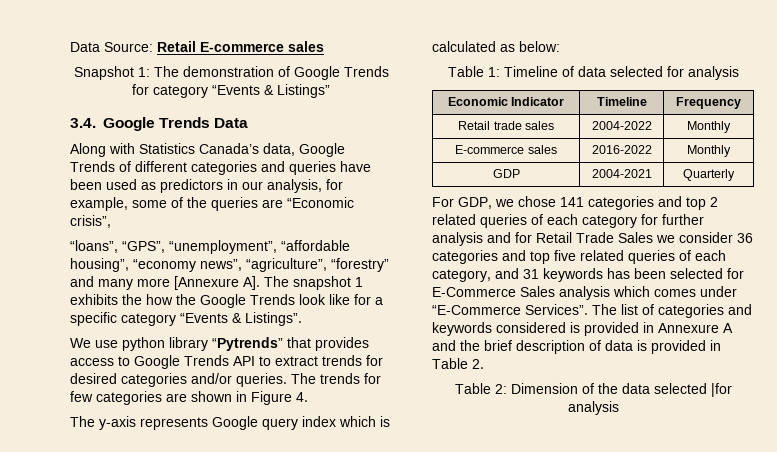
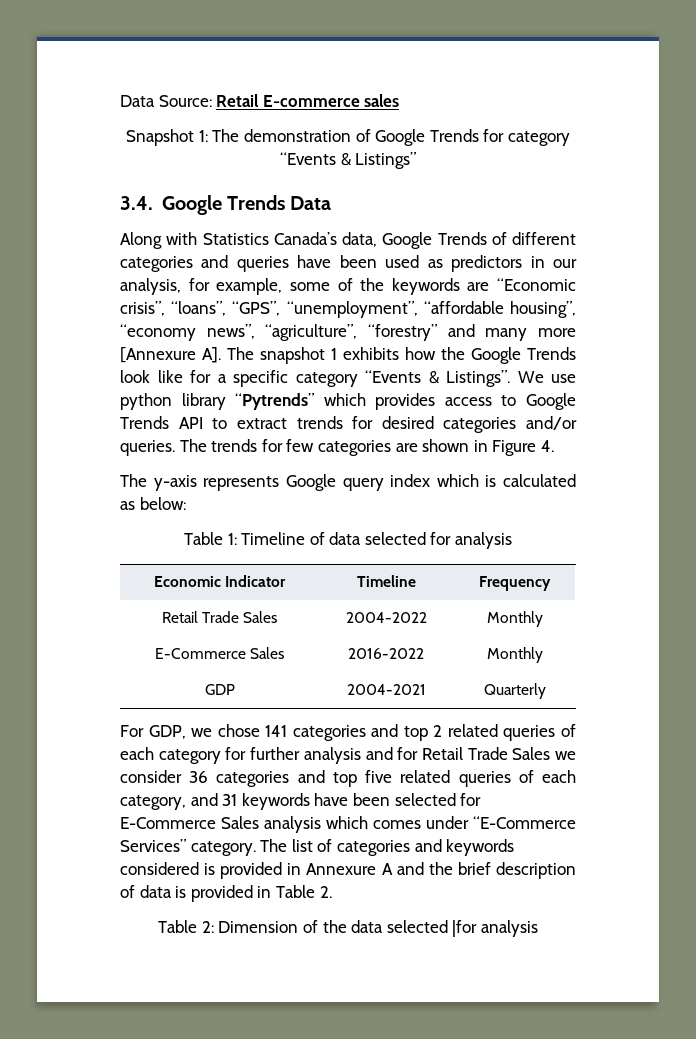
- Along with Statistics Canada’s data, Google Trends of different categories and queries have been used as predictors in our analysis, for example, some of the queries are “Economic crisis”,
- “loans”, “GPS”, “unemployment”, “affordable housing”, “economy news”, “agriculture”, “forestry” and many more [Annexure A]. The snapshot 1 exhibits the how the Google Trends look like for a specific category “Events & Listings”.
- We use python library “Pytrends” that provides access to Google Trends API to extract trends for desired categories and/or queries.
+ Along with Statistics Canada’s data, Google Trends of different categories and queries have been used as predictors in our analysis, for example, some of the keywords are “Economic crisis”, “loans”, “GPS”, “unemployment”, “affordable housing”, “economy news”, “agriculture”, “forestry” and many more [Annexure A]. The snapshot 1 exhibits how the Google Trends look like for a specific category “Events & Listings”. We use python library “Pytrends” which provides access to Google Trends API to extract trends for desired categories and/or queries.
- Retail trade sales | 2004-2022 | Monthly
+ Retail Trade Sales | 2004-2022 | Monthly
- E-commerce sales | 2016-2022 | Monthly
+ E-Commerce Sales | 2016-2022 | Monthly
- For GDP, we chose 141 categories and top 2 related queries of each category for further analysis and for Retail Trade Sales we consider 36 categories and top five related queries of each category, and 31 keywords has been selected for E-Commerce Sales analysis which comes under “E-Commerce Services”.
+ For GDP, we chose 141 categories and top 2 related queries of each category for further analysis and for Retail Trade Sales we consider 36 categories and top five related queries of each category, and 31 keywords have been selected for E-Commerce Sales analysis which comes under “E-Commerce Services” category.

